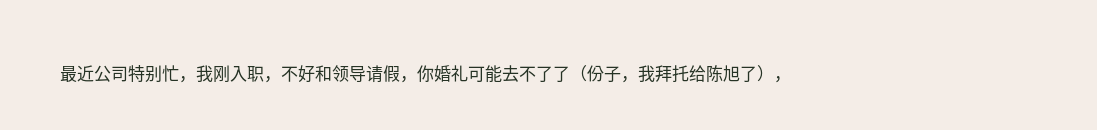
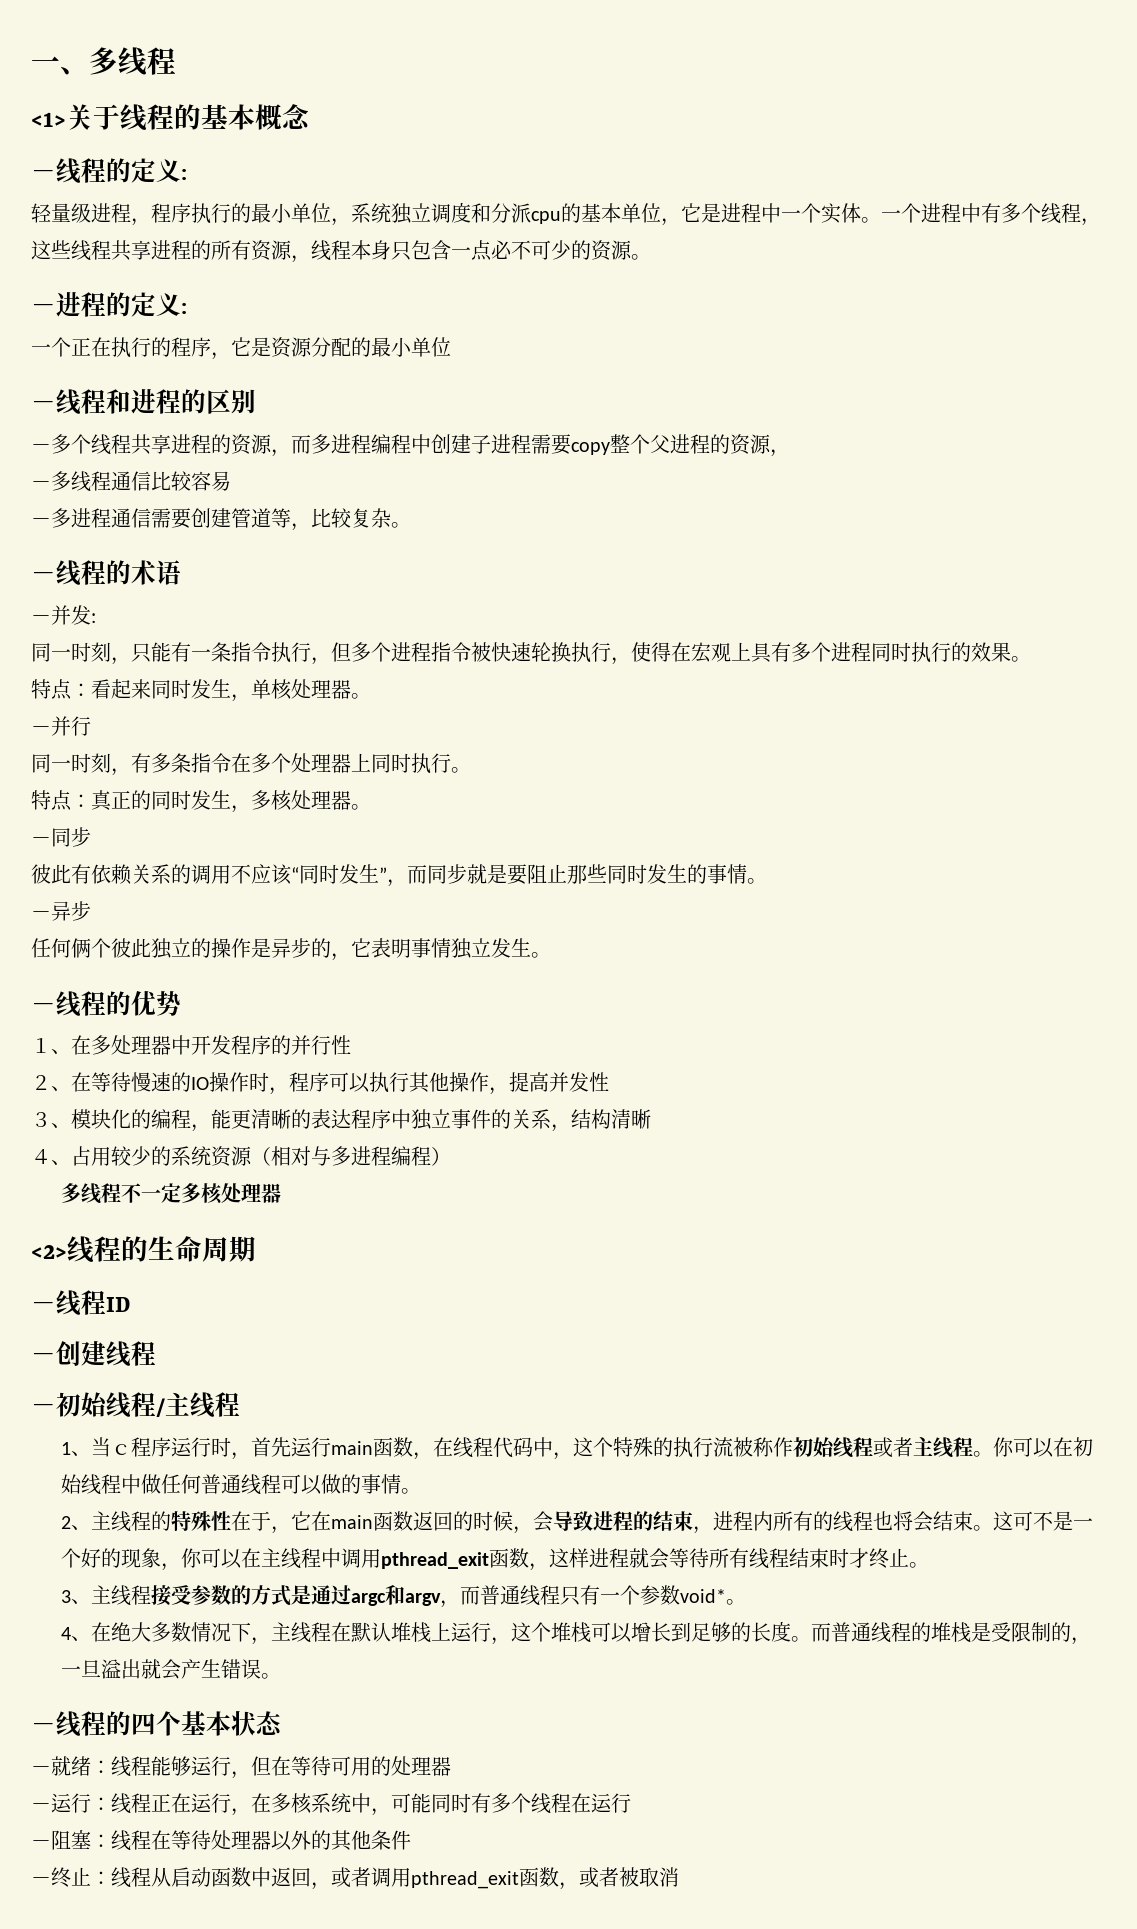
- 最近公司特别忙，我刚入职，不好和领导请假，你婚礼可能去不了了（份子，我拜托给陈旭了），
+ 一、多线程
+ <1>关于线程的基本概念
+ －线程的定义:
+ 轻量级进程，程序执行的最小单位，系统独立调度和分派cpu的基本单位，它是进程中一个实体。一个进程中有多个线程，这些线程共享进程的所有资源，线程本身只包含一点必不可少的资源。
+ －进程的定义:
+ 一个正在执行的程序，它是资源分配的最小单位
+ －线程和进程的区别
+ －多个线程共享进程的资源，而多进程编程中创建子进程需要copy整个父进程的资源，
+ －多线程通信比较容易
+ －多进程通信需要创建管道等，比较复杂。
+ －线程的术语
+ －并发:
+ 同一时刻，只能有一条指令执行，但多个进程指令被快速轮换执行，使得在宏观上具有多个进程同时执行的效果。
+ 特点：看起来同时发生，单核处理器。
+ －并行
+ 同一时刻，有多条指令在多个处理器上同时执行。
+ 特点：真正的同时发生，多核处理器。
+ －同步
+ 彼此有依赖关系的调用不应该“同时发生”，而同步就是要阻止那些同时发生的事情。
+ －异步
+ 任何俩个彼此独立的操作是异步的，它表明事情独立发生。
+ －线程的优势
+ １、在多处理器中开发程序的并行性
+ ２、在等待慢速的IO操作时，程序可以执行其他操作，提高并发性
+ ３、模块化的编程，能更清晰的表达程序中独立事件的关系，结构清晰
+ ４、占用较少的系统资源（相对与多进程编程）
+ 多线程不一定多核处理器
+ <2>线程的生命周期
+ －线程ID
+ －创建线程
+ －初始线程/主线程
+ 1、当ｃ程序运行时，首先运行main函数，在线程代码中，这个特殊的执行流被称作初始线程或者主线程。你可以在初始线程中做任何普通线程可以做的事情。
+ 2、主线程的特殊性在于，它在main函数返回的时候，会导致进程的结束，进程内所有的线程也将会结束。这可不是一个好的现象，你可以在主线程中调用pthread_exit函数，这样进程就会等待所有线程结束时才终止。
+ 3、主线程接受参数的方式是通过argc和argv，而普通线程只有一个参数void*。
+ 4、在绝大多数情况下，主线程在默认堆栈上运行，这个堆栈可以增长到足够的长度。而普通线程的堆栈是受限制的，一旦溢出就会产生错误。
+ －线程的四个基本状态
+ －就绪：线程能够运行，但在等待可用的处理器
+ －运行：线程正在运行，在多核系统中，可能同时有多个线程在运行
+ －阻塞：线程在等待处理器以外的其他条件
+ －终止：线程从启动函数中返回，或者调用pthread_exit函数，或者被取消

